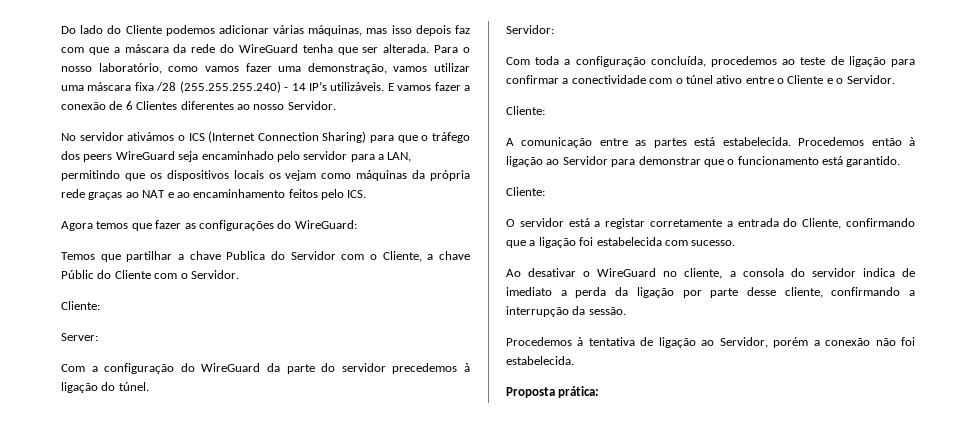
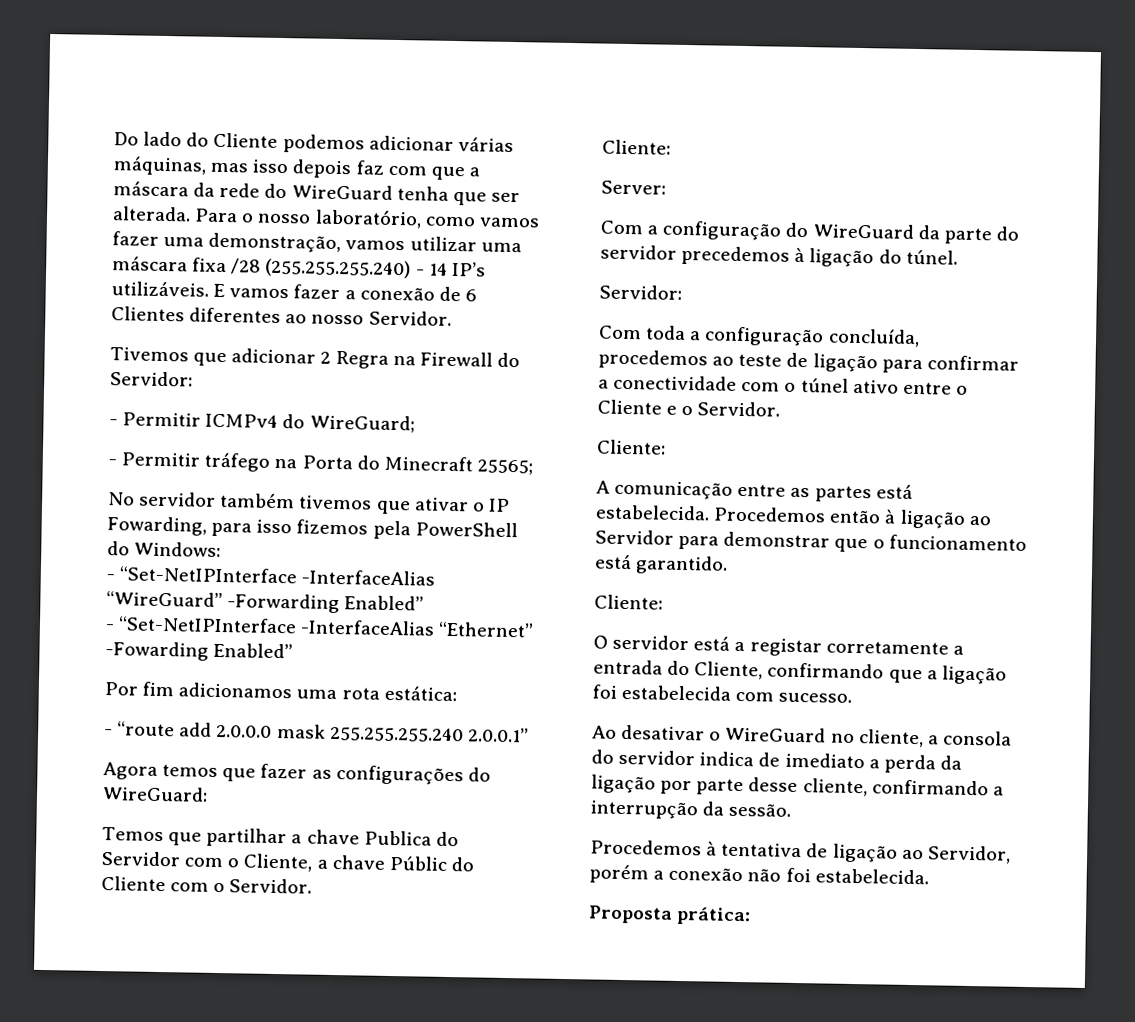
- No servidor ativámos o ICS (Internet Connection Sharing) para que o tráfego dos peers WireGuard seja encaminhado pelo servidor para a LAN, permitindo que os dispositivos locais os vejam como máquinas da própria rede graças ao NAT e ao encaminhamento feitos pelo ICS.
+ Tivemos que adicionar 2 Regra na Firewall do Servidor:
+ - Permitir ICMPv4 do WireGuard;
+ - Permitir tráfego na Porta do Minecraft 25565;
+ No servidor também tivemos que ativar o IP Fowarding, para isso fizemos pela PowerShell do Windows:
+ - “Set-NetIPInterface -InterfaceAlias “WireGuard” -Forwarding Enabled”
+ - “Set-NetIPInterface -InterfaceAlias “Ethernet” -Fowarding Enabled”
+ Por fim adicionamos uma rota estática:
+ - “route add 2.0.0.0 mask 255.255.255.240 2.0.0.1”

